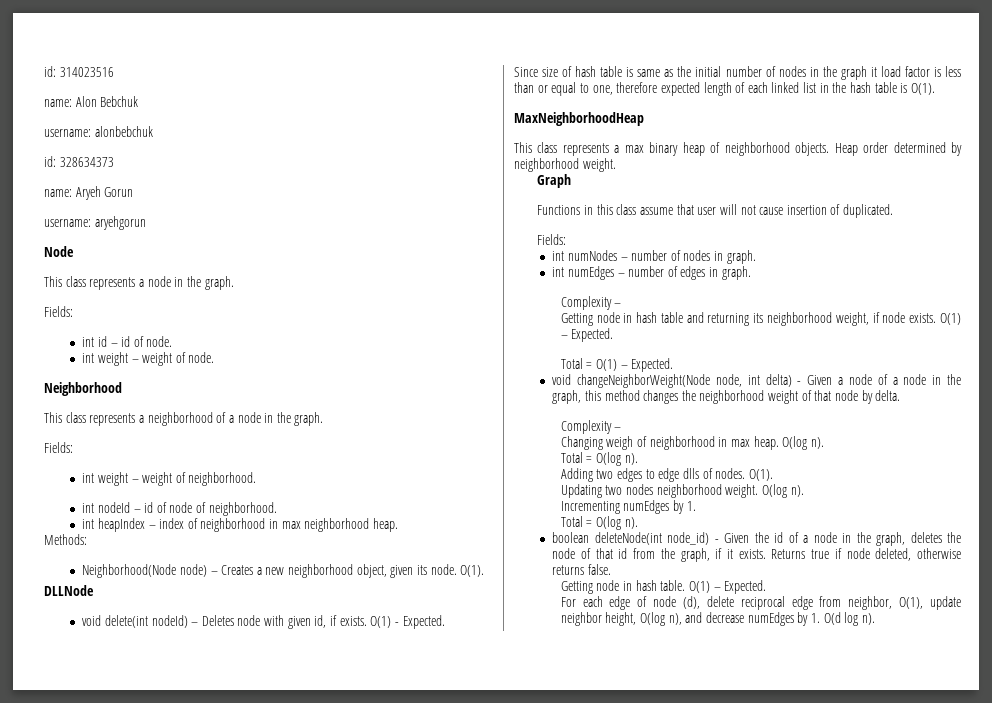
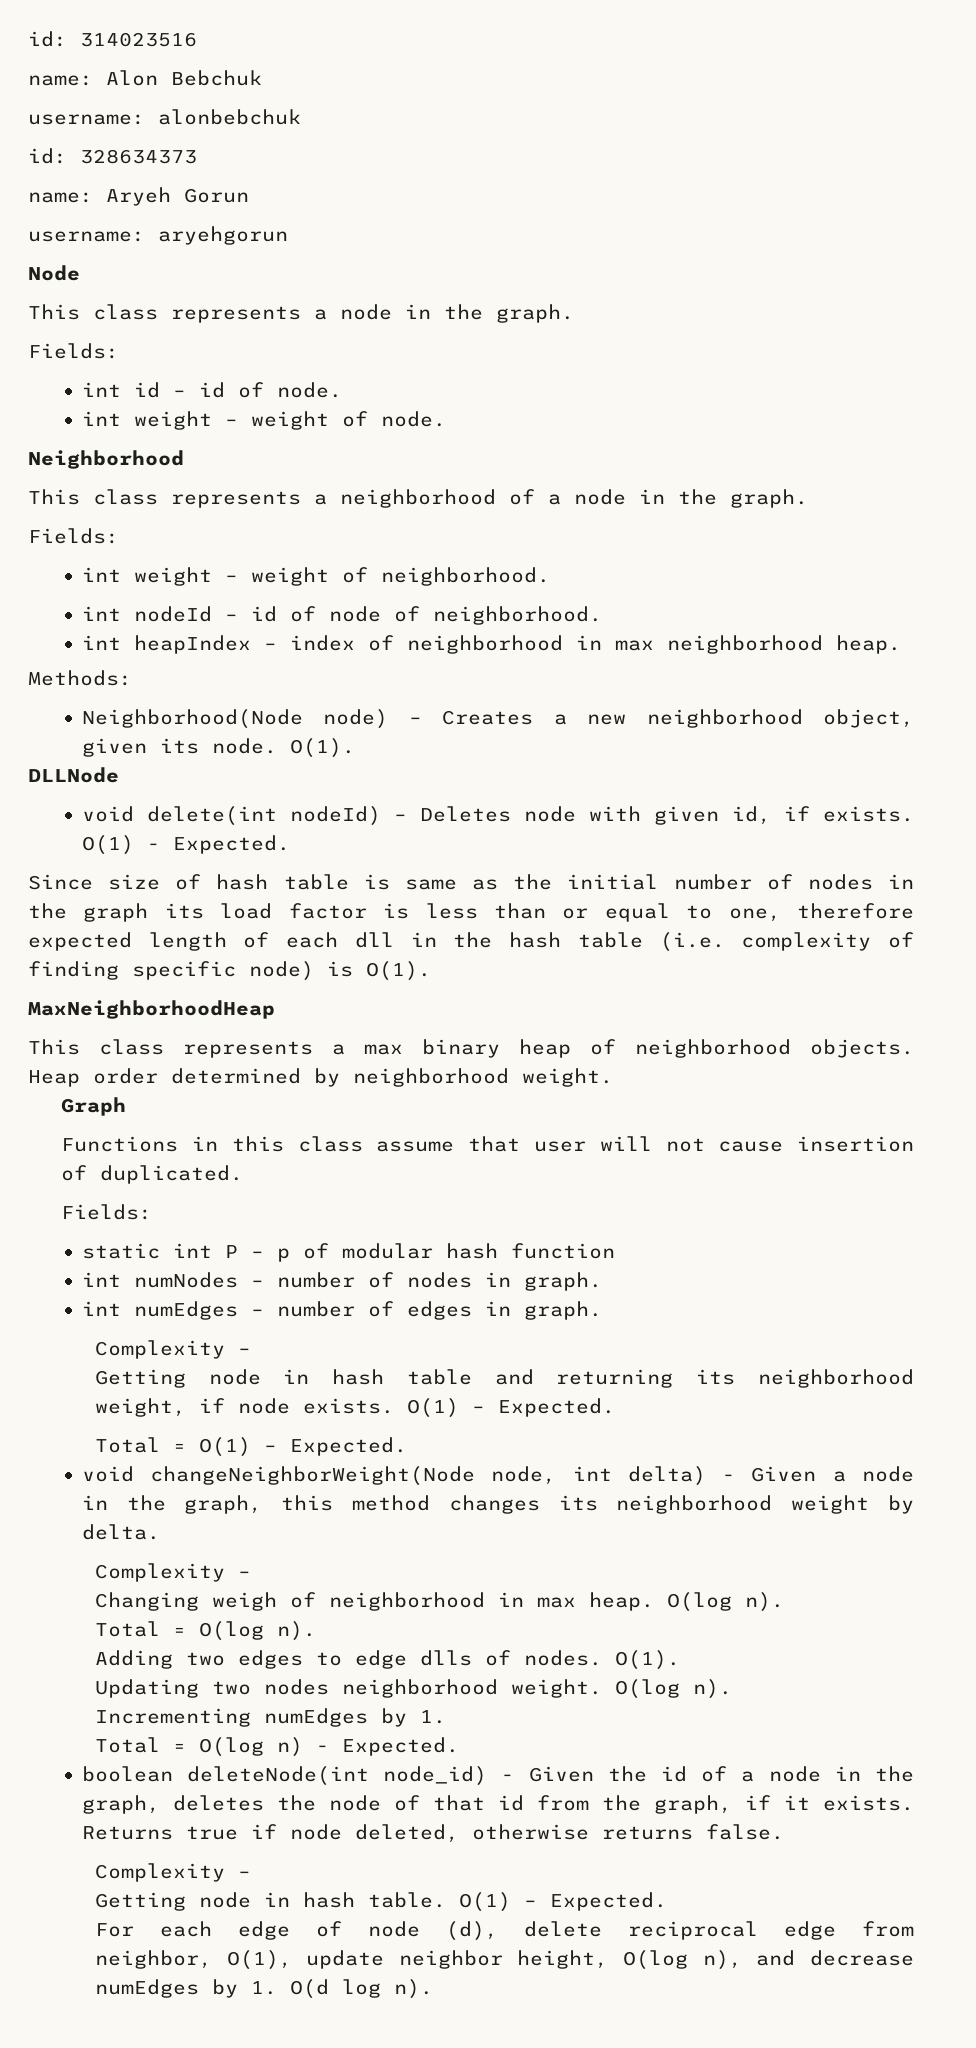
- Since size of hash table is same as the initial number of nodes in the graph it load factor is less than or equal to one, therefore expected length of each linked list in the hash table is O(1).
+ Since size of hash table is same as the initial number of nodes in the graph its load factor is less than or equal to one, therefore expected length of each dll in the hash table (i.e. complexity of finding specific node) is O(1).
+ static int P – p of modular hash function
- void changeNeighborWeight(Node node, int delta) - Given a node of a node in the graph, this method changes the neighborhood weight of that node by delta.
+ void changeNeighborWeight(Node node, int delta) - Given a node in the graph, this method changes its neighborhood weight by delta.
  Incrementing numEdges by 1.
- Total = O(log n).
+ Total = O(log n) - Expected.
  Returns true if node deleted, otherwise returns false.
+ Complexity –

